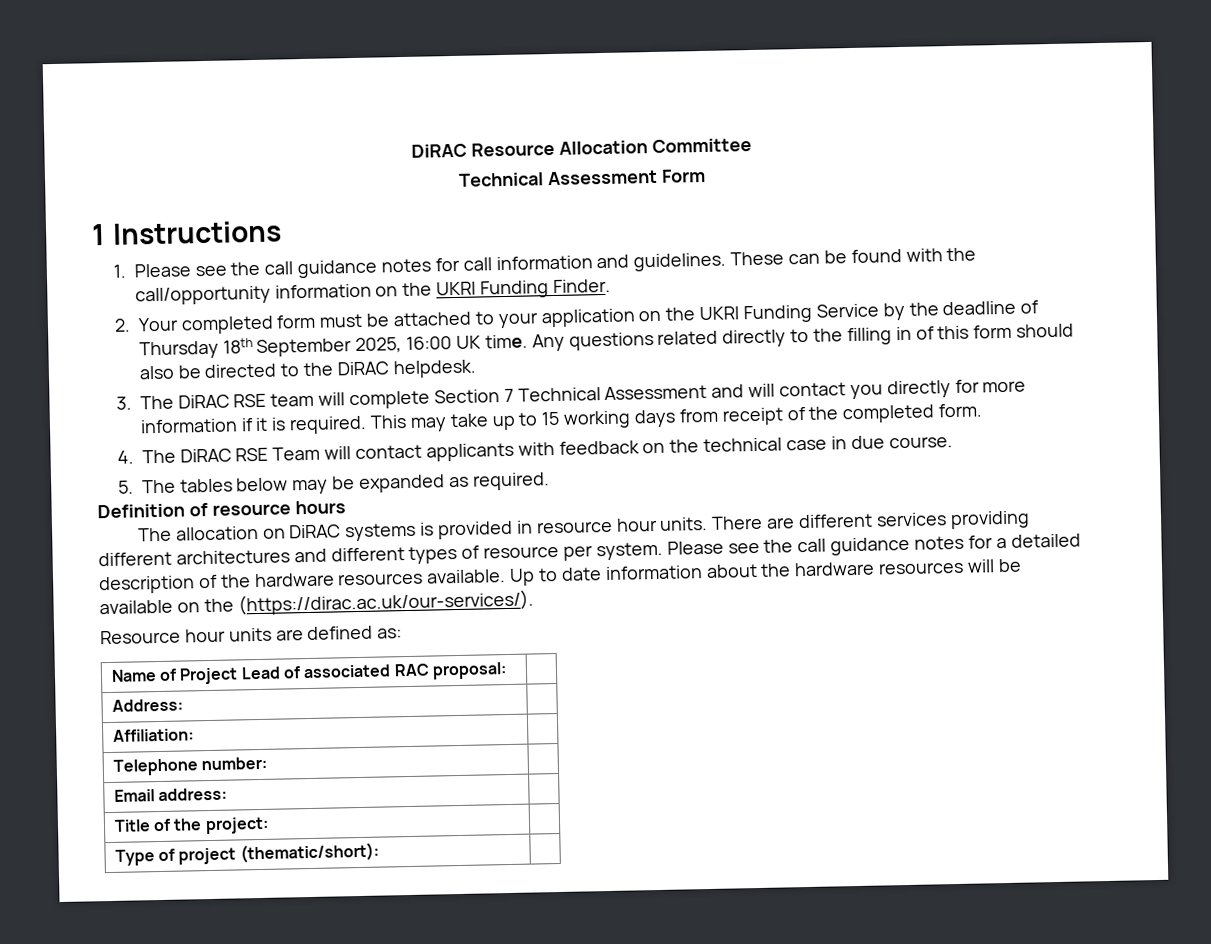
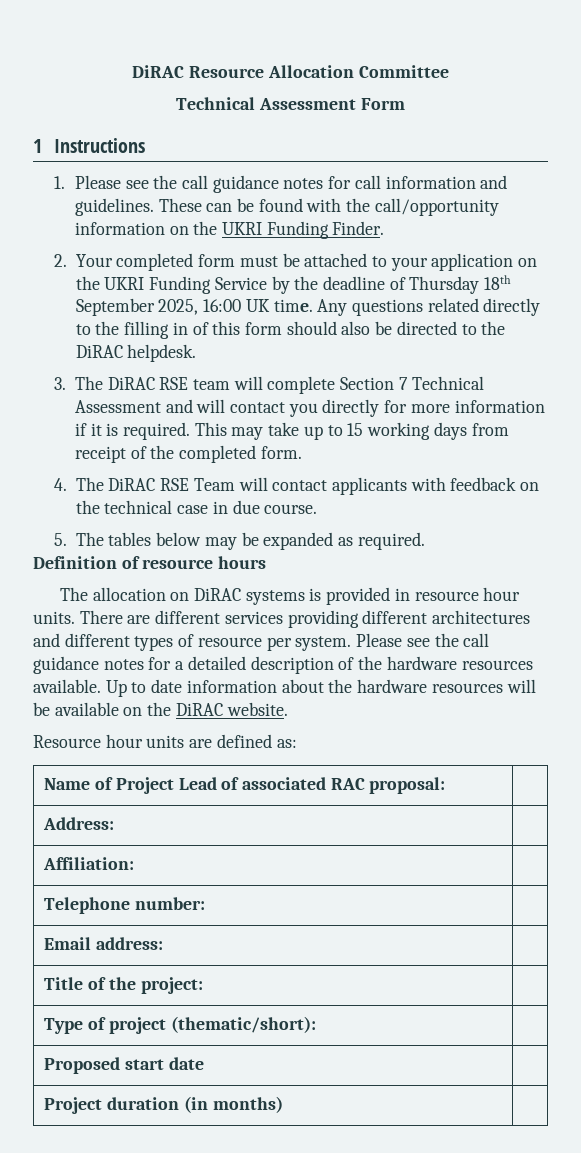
- Up to date information about the hardware resources will be available on the (https://dirac.ac.uk/our-services/).
+ Up to date information about the hardware resources will be available on the DiRAC website.
+ Proposed start date |
+ Project duration (in months) |

